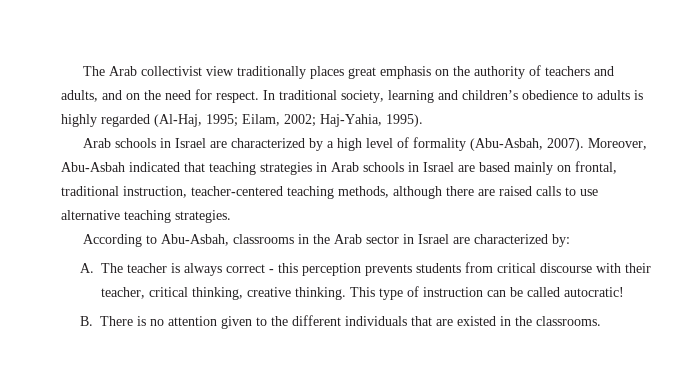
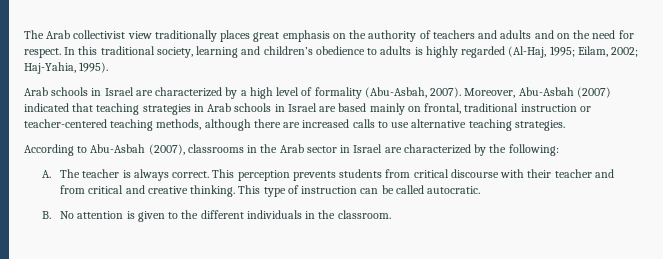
- The Arab collectivist view traditionally places great emphasis on the authority of teachers and adults, and on the need for respect.
+ The Arab collectivist view traditionally places great emphasis on the authority of teachers and adults and on the need for respect.
- In traditional society, learning and children’s obedience to adults is highly regarded (Al-Haj, 1995; Eilam, 2002; Haj-Yahia, 1995).
+ In this traditional society, learning and children’s obedience to adults is highly regarded (Al-Haj, 1995; Eilam, 2002; Haj-Yahia, 1995).
- Moreover, Abu-Asbah indicated that teaching strategies in Arab schools in Israel are based mainly on frontal, traditional instruction, teacher-centered teaching methods, although there are raised calls to use alternative teaching strategies.
+ Moreover, Abu-Asbah (2007) indicated that teaching strategies in Arab schools in Israel are based mainly on frontal, traditional instruction or teacher-centered teaching methods, although there are increased calls to use alternative teaching strategies.
- According to Abu-Asbah, classrooms in the Arab sector in Israel are characterized by:
+ According to Abu-Asbah (2007), classrooms in the Arab sector in Israel are characterized by the following:
- A. The teacher is always correct - this perception prevents students from critical discourse with their teacher, critical thinking, creative thinking.
+ A. The teacher is always correct. This perception prevents students from critical discourse with their teacher and from critical and creative thinking.
- This type of instruction can be called autocratic!
+ This type of instruction can be called autocratic.
- B. There is no attention given to the different individuals that are existed in the classrooms.
+ B. No attention is given to the different individuals in the classroom.

